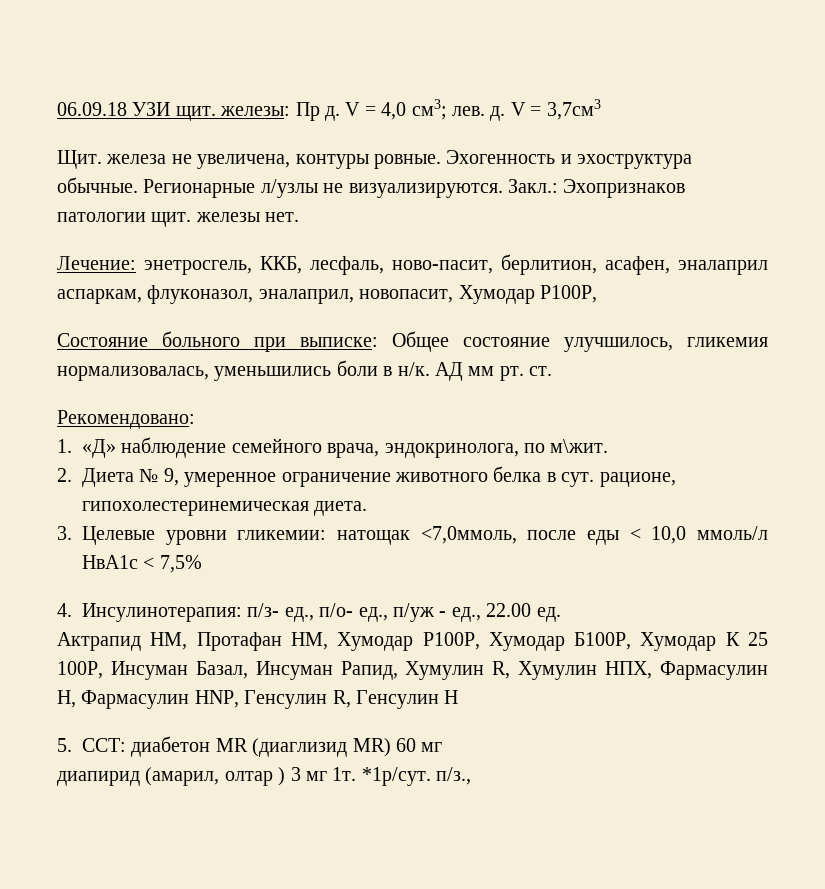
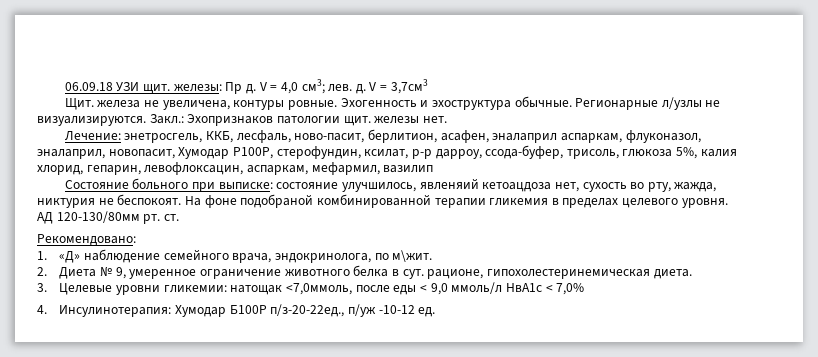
- Лечение: энетросгель, ККБ, лесфаль, ново-пасит, берлитион, асафен, эналаприл аспаркам, флуконазол, эналаприл, новопасит, Хумодар Р100Р,
+ Лечение: энетросгель, ККБ, лесфаль, ново-пасит, берлитион, асафен, эналаприл аспаркам, флуконазол, эналаприл, новопасит, Хумодар Р100Р, стерофундин, ксилат, р-р дарроу, ссода-буфер, трисоль, глюкоза 5%, калия хлорид, гепарин, левофлоксацин, аспаркам, мефармил, вазилип
- Состояние больного при выписке: Общее состояние улучшилось, гликемия нормализовалась, уменьшились боли в н/к. АД мм рт. ст.
+ Состояние больного при выписке: состояние улучшилось, явленяий кетоацдоза нет, сухость во рту, жажда, никтурия не беспокоят. На фоне подобраной комбинированной терапии гликемия в пределах целевого уровня. АД 120-130/80мм рт. ст.
- 3. Целевые уровни гликемии: натощак <7,0ммоль, после еды < 10,0 ммоль/л НвА1с < 7,5%
+ 3. Целевые уровни гликемии: натощак <7,0ммоль, после еды < 9,0 ммоль/л НвА1с < 7,0%
- 4. Инсулинотерапия: п/з- ед., п/о- ед., п/уж - ед., 22.00 ед.
- Актрапид НМ, Протафан НМ, Хумодар Р100Р, Хумодар Б100Р, Хумодар К 25 100Р, Инсуман Базал, Инсуман Рапид, Хумулин R, Хумулин НПХ, Фармасулин Н, Фармасулин НNР, Генсулин R, Генсулин Н
- 5. ССТ: диабетон МR (диаглизид МR) 60 мг
- диапирид (амарил, олтар ) 3 мг 1т. *1р/сут. п/з.,
+ 4. Инсулинотерапия: Хумодар Б100Р п/з-20-22ед., п/уж -10-12 ед.

